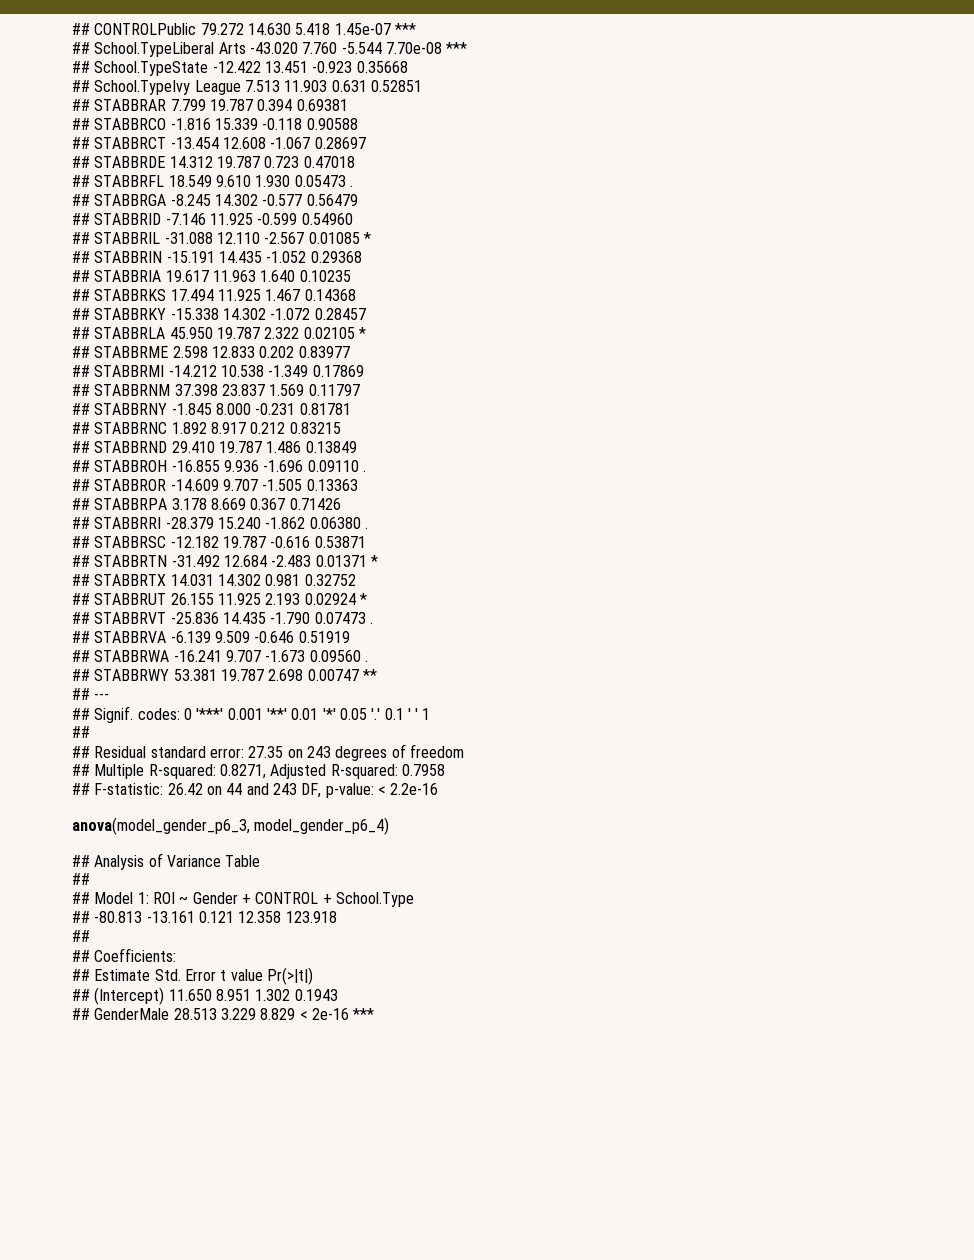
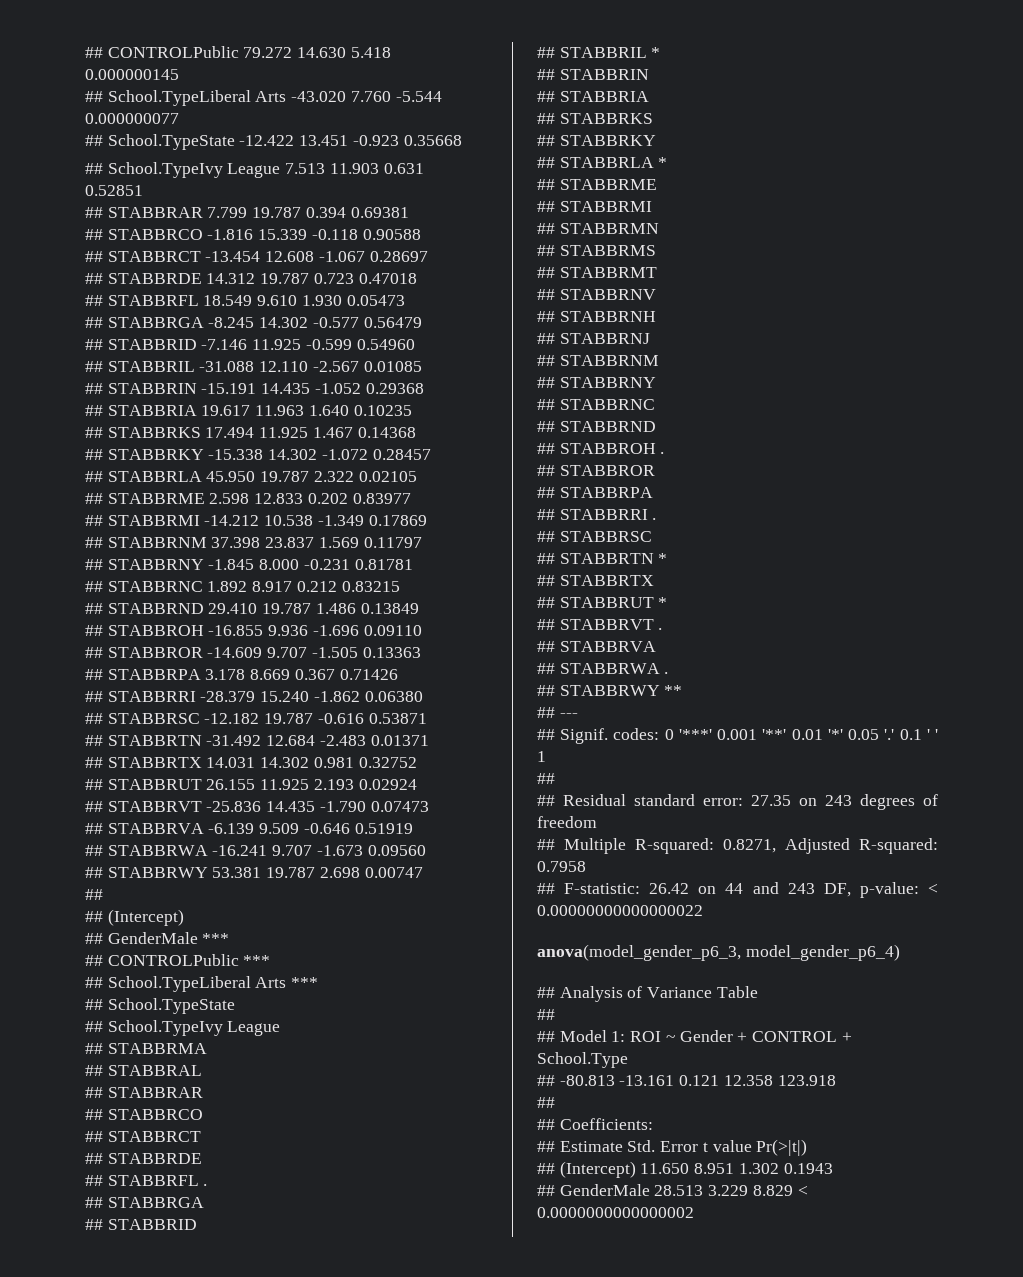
- ## CONTROLPublic 79.272 14.630 5.418 1.45e-07 ***
+ ## CONTROLPublic 79.272 14.630 5.418 0.000000145
- ## School.TypeLiberal Arts -43.020 7.760 -5.544 7.70e-08 ***
+ ## School.TypeLiberal Arts -43.020 7.760 -5.544 0.000000077
- ## STABBRFL 18.549 9.610 1.930 0.05473 .
+ ## STABBRFL 18.549 9.610 1.930 0.05473
- ## STABBRIL -31.088 12.110 -2.567 0.01085 *
+ ## STABBRIL -31.088 12.110 -2.567 0.01085
- ## STABBRLA 45.950 19.787 2.322 0.02105 *
+ ## STABBRLA 45.950 19.787 2.322 0.02105
- ## STABBROH -16.855 9.936 -1.696 0.09110 .
+ ## STABBROH -16.855 9.936 -1.696 0.09110
- ## STABBRRI -28.379 15.240 -1.862 0.06380 .
+ ## STABBRRI -28.379 15.240 -1.862 0.06380
- ## STABBRTN -31.492 12.684 -2.483 0.01371 *
+ ## STABBRTN -31.492 12.684 -2.483 0.01371
- ## STABBRUT 26.155 11.925 2.193 0.02924 *
+ ## STABBRUT 26.155 11.925 2.193 0.02924
- ## STABBRVT -25.836 14.435 -1.790 0.07473 .
+ ## STABBRVT -25.836 14.435 -1.790 0.07473
- ## STABBRWA -16.241 9.707 -1.673 0.09560 .
+ ## STABBRWA -16.241 9.707 -1.673 0.09560
- ## STABBRWY 53.381 19.787 2.698 0.00747 **
+ ## STABBRWY 53.381 19.787 2.698 0.00747
+ ##
+ ## (Intercept)
+ ## GenderMale ***
+ ## CONTROLPublic ***
+ ## School.TypeLiberal Arts ***
+ ## School.TypeState
+ ## School.TypeIvy League
+ ## STABBRMA
+ ## STABBRAL
+ ## STABBRAR
+ ## STABBRCO
+ ## STABBRCT
+ ## STABBRDE
+ ## STABBRFL .
+ ## STABBRGA
+ ## STABBRID
+ ## STABBRIL *
+ ## STABBRIN
+ ## STABBRIA
+ ## STABBRKS
+ ## STABBRKY
+ ## STABBRLA *
+ ## STABBRME
+ ## STABBRMI
+ ## STABBRMN
+ ## STABBRMS
+ ## STABBRMT
+ ## STABBRNV
+ ## STABBRNH
+ ## STABBRNJ
+ ## STABBRNM
+ ## STABBRNY
+ ## STABBRNC
+ ## STABBRND
+ ## STABBROH .
+ ## STABBROR
+ ## STABBRPA
+ ## STABBRRI .
+ ## STABBRSC
+ ## STABBRTN *
+ ## STABBRTX
+ ## STABBRUT *
+ ## STABBRVT .
+ ## STABBRVA
+ ## STABBRWA .
+ ## STABBRWY **
- ## F-statistic: 26.42 on 44 and 243 DF, p-value: < 2.2e-16
+ ## F-statistic: 26.42 on 44 and 243 DF, p-value: < 0.00000000000000022
- ## GenderMale 28.513 3.229 8.829 < 2e-16 ***
+ ## GenderMale 28.513 3.229 8.829 < 0.0000000000000002

